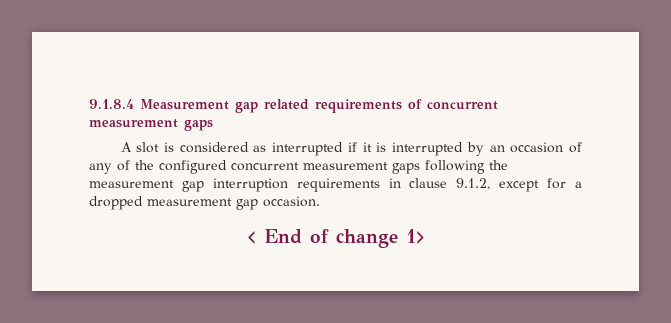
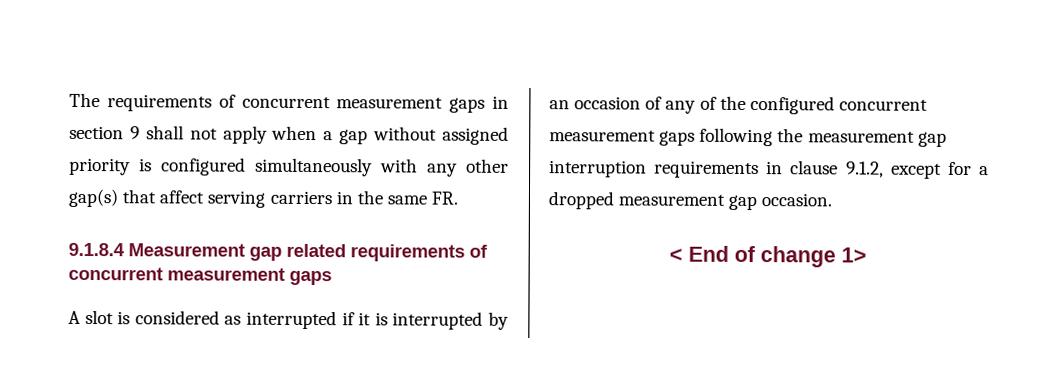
+ The requirements of concurrent measurement gaps in section 9 shall not apply when a gap without assigned priority is configured simultaneously with any other gap(s) that affect serving carriers in the same FR.

